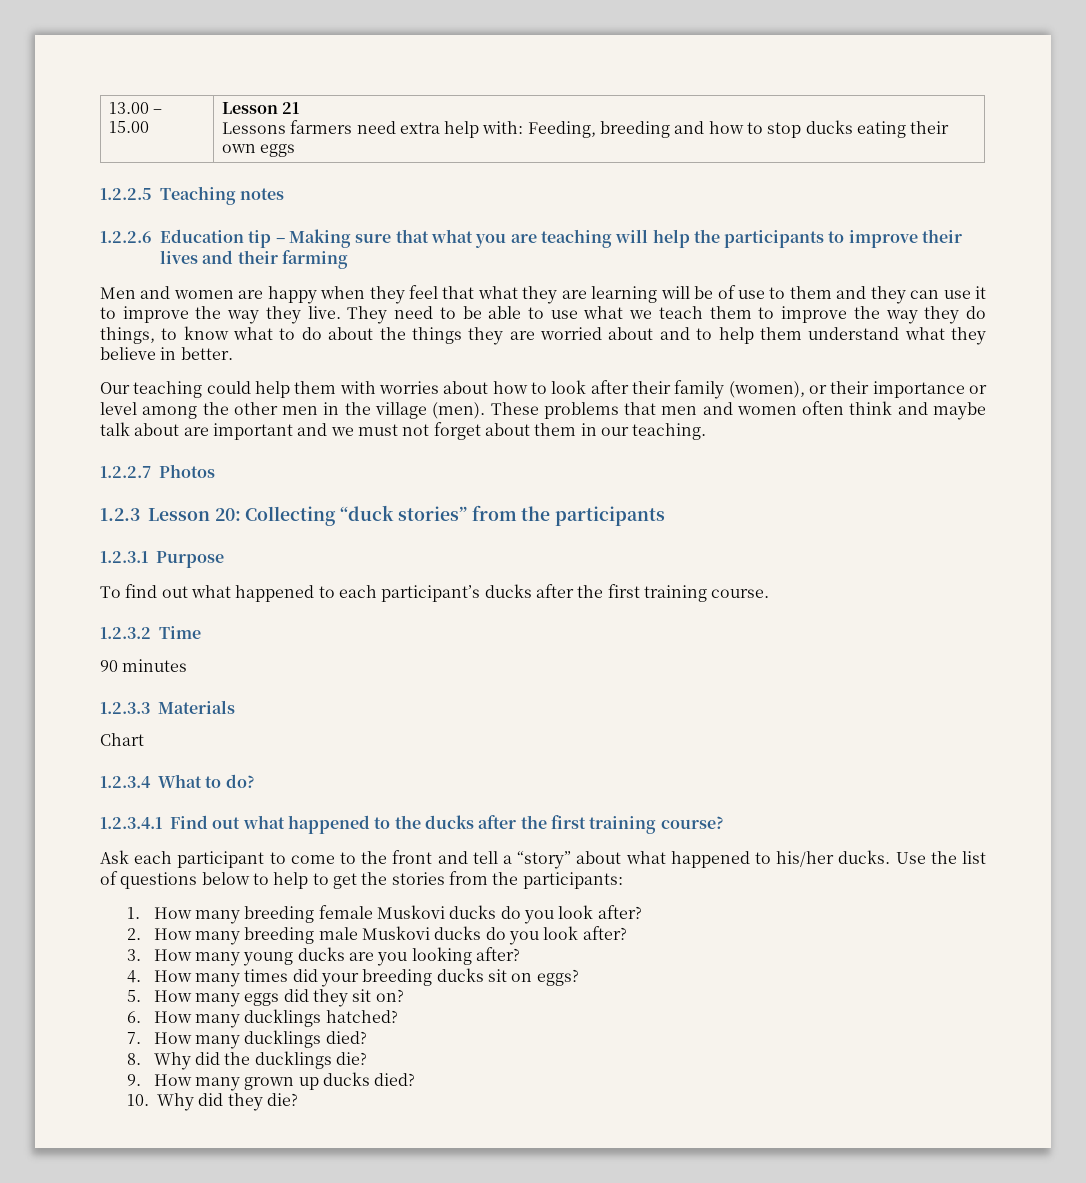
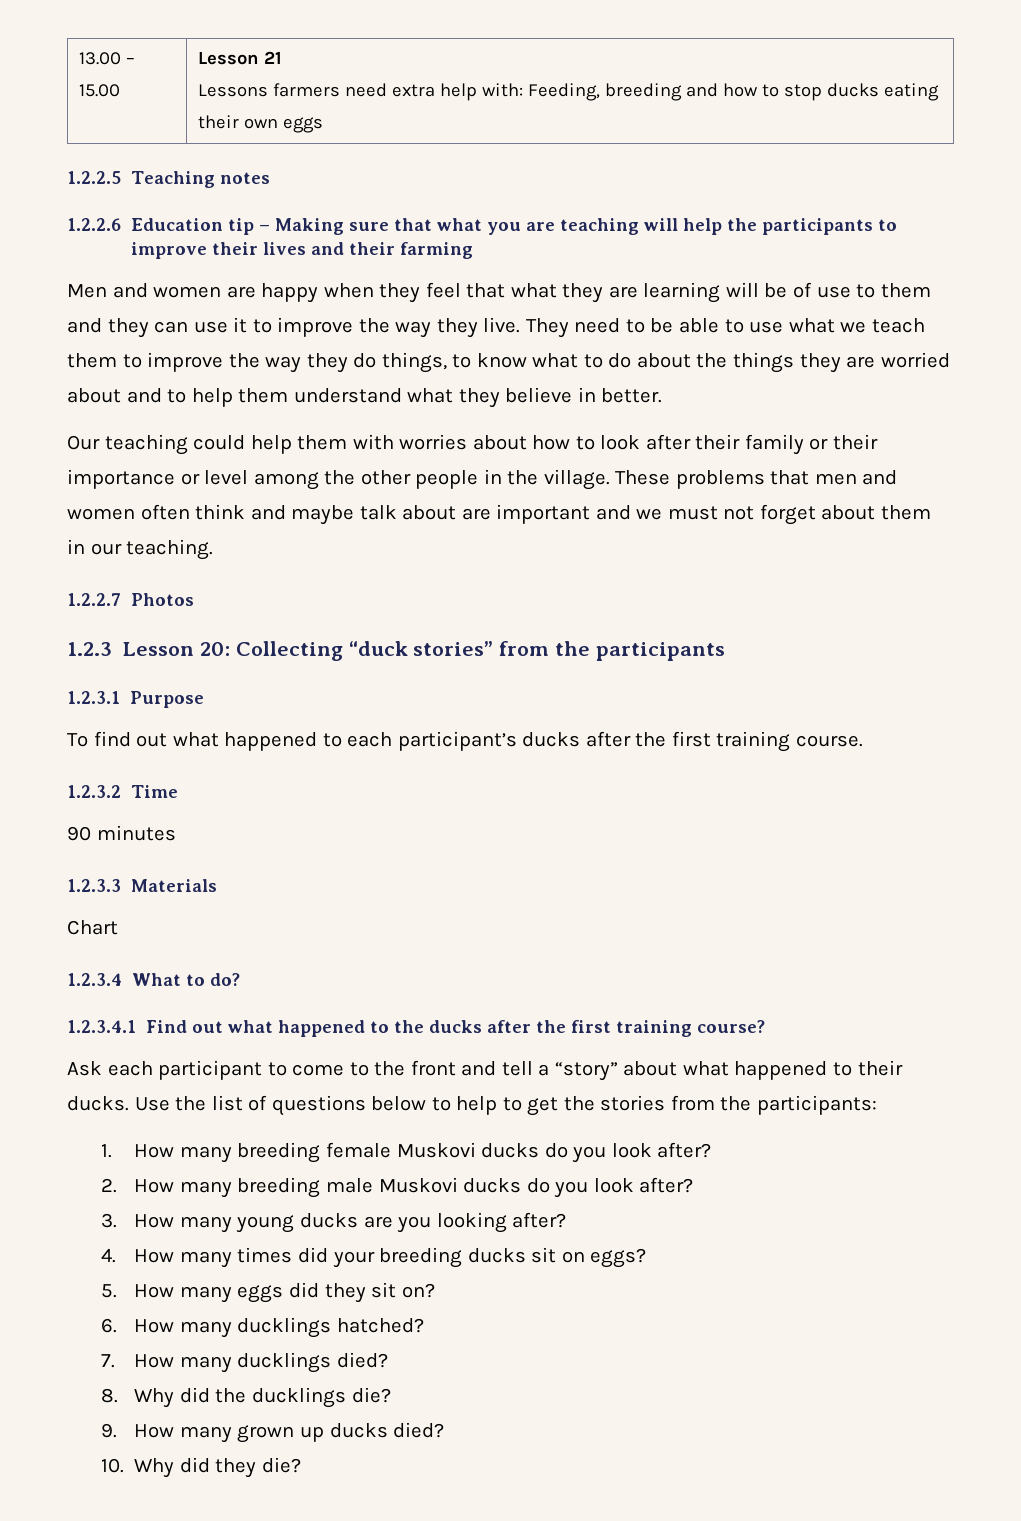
- Our teaching could help them with worries about how to look after their family (women), or their importance or level among the other men in the village (men).
+ Our teaching could help them with worries about how to look after their family or their importance or level among the other people in the village.
- Ask each participant to come to the front and tell a “story” about what happened to his/her ducks.
+ Ask each participant to come to the front and tell a “story” about what happened to their ducks.

